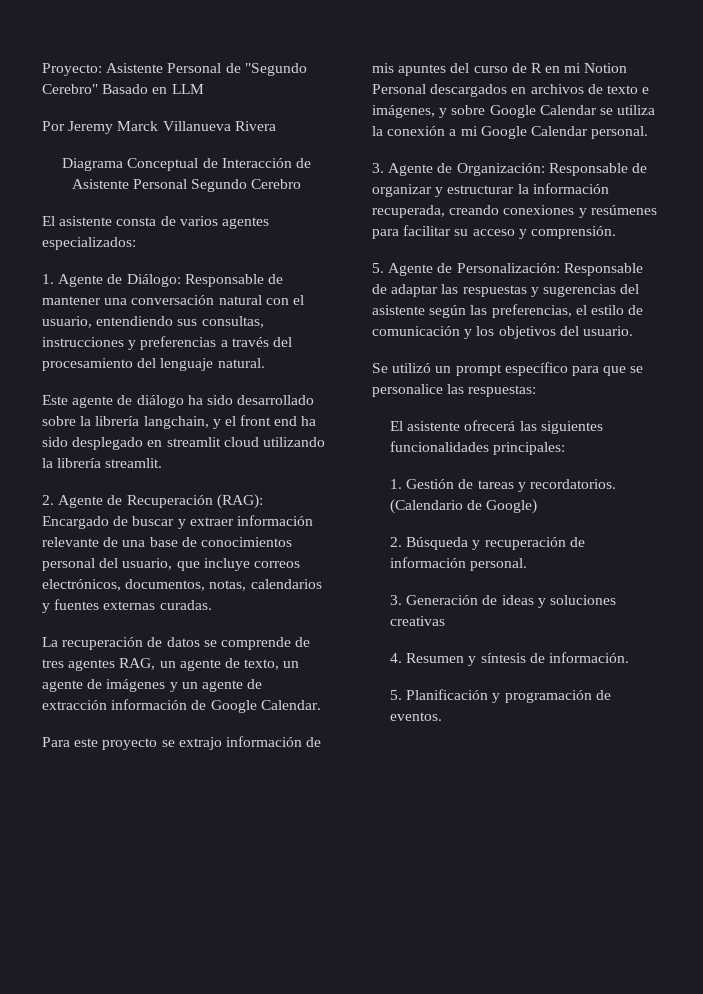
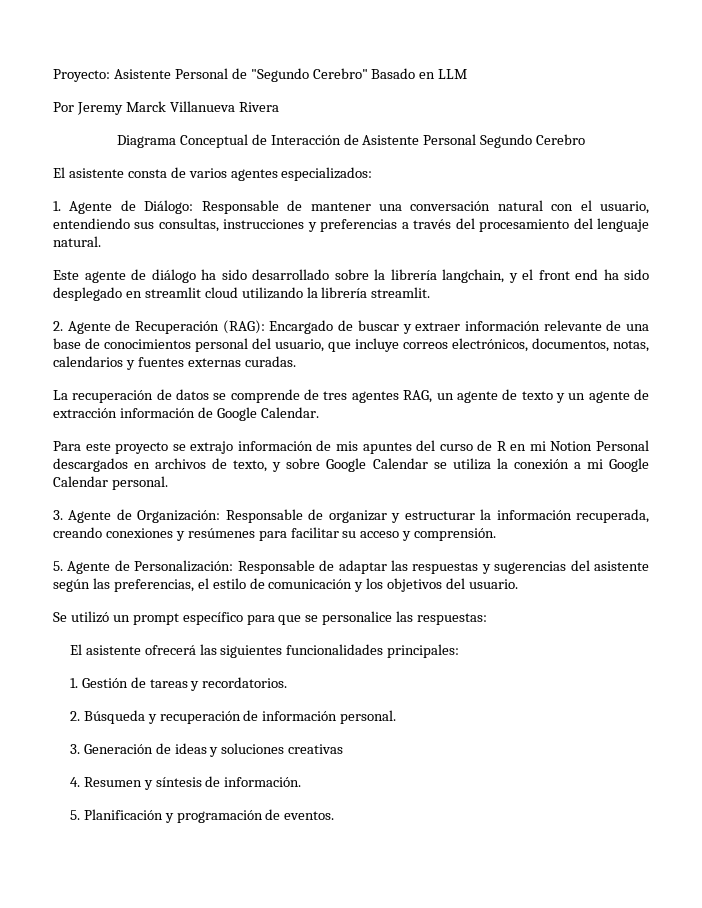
- La recuperación de datos se comprende de tres agentes RAG, un agente de texto, un agente de imágenes y un agente de extracción información de Google Calendar.
+ La recuperación de datos se comprende de tres agentes RAG, un agente de texto y un agente de extracción información de Google Calendar.
- Para este proyecto se extrajo información de mis apuntes del curso de R en mi Notion Personal descargados en archivos de texto e imágenes, y sobre Google Calendar se utiliza la conexión a mi Google Calendar personal.
+ Para este proyecto se extrajo información de mis apuntes del curso de R en mi Notion Personal descargados en archivos de texto, y sobre Google Calendar se utiliza la conexión a mi Google Calendar personal.
- (Calendario de Google)

